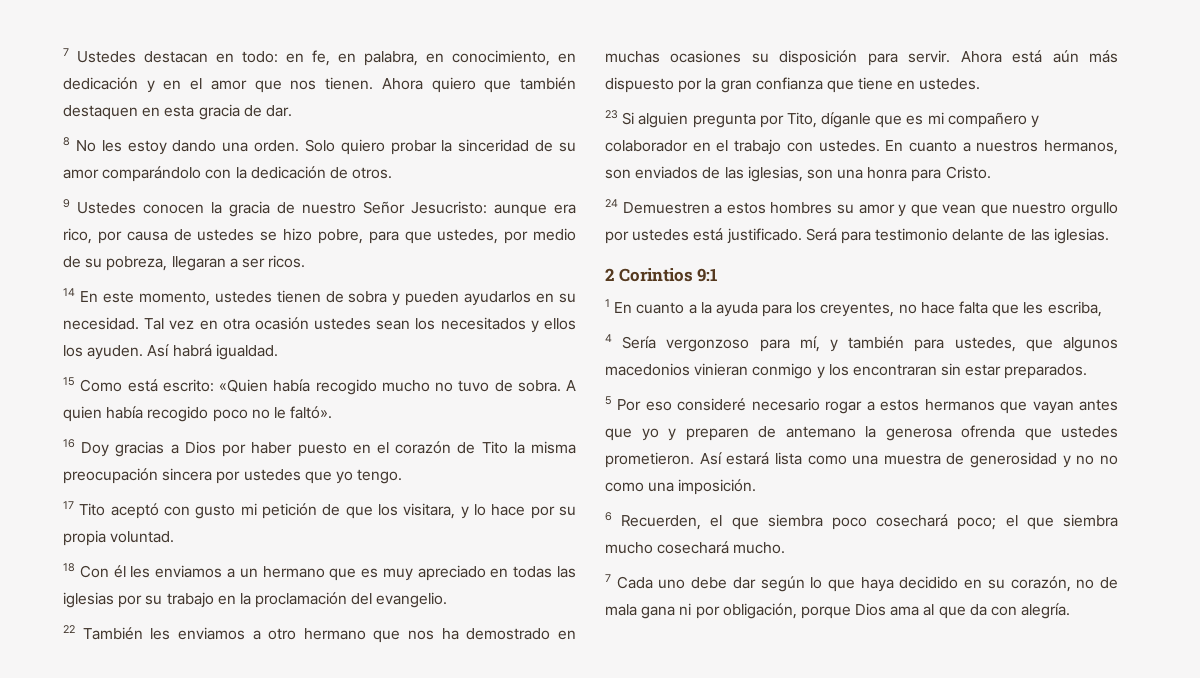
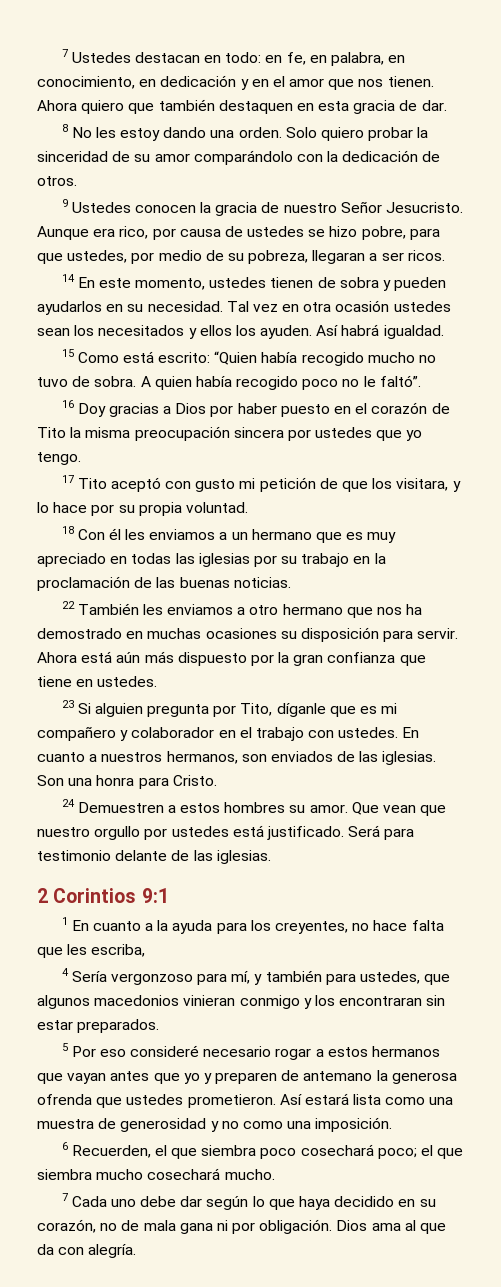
- 9 Ustedes conocen la gracia de nuestro Señor Jesucristo: aunque era rico, por causa de ustedes se hizo pobre, para que ustedes, por medio de su pobreza, llegaran a ser ricos.
+ 9 Ustedes conocen la gracia de nuestro Señor Jesucristo. Aunque era rico, por causa de ustedes se hizo pobre, para que ustedes, por medio de su pobreza, llegaran a ser ricos.
- 15 Como está escrito: «Quien había recogido mucho no tuvo de sobra.
+ 15 Como está escrito: “Quien había recogido mucho no tuvo de sobra.
- A quien había recogido poco no le faltó».
+ A quien había recogido poco no le faltó”.
- 18 Con él les enviamos a un hermano que es muy apreciado en todas las iglesias por su trabajo en la proclamación del evangelio.
+ 18 Con él les enviamos a un hermano que es muy apreciado en todas las iglesias por su trabajo en la proclamación de las buenas noticias.
- En cuanto a nuestros hermanos, son enviados de las iglesias, son una honra para Cristo.
+ En cuanto a nuestros hermanos, son enviados de las iglesias. Son una honra para Cristo.
- 24 Demuestren a estos hombres su amor y que vean que nuestro orgullo por ustedes está justificado.
+ 24 Demuestren a estos hombres su amor. Que vean que nuestro orgullo por ustedes está justificado.
- Así estará lista como una muestra de generosidad y no no como una imposición.
+ Así estará lista como una muestra de generosidad y no como una imposición.
- 7 Cada uno debe dar según lo que haya decidido en su corazón, no de mala gana ni por obligación, porque Dios ama al que da con alegría.
+ 7 Cada uno debe dar según lo que haya decidido en su corazón, no de mala gana ni por obligación. Dios ama al que da con alegría.

